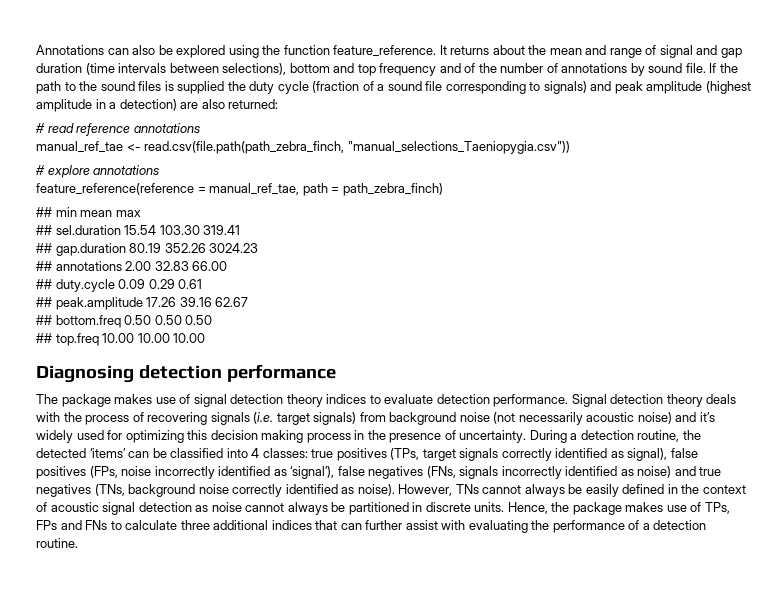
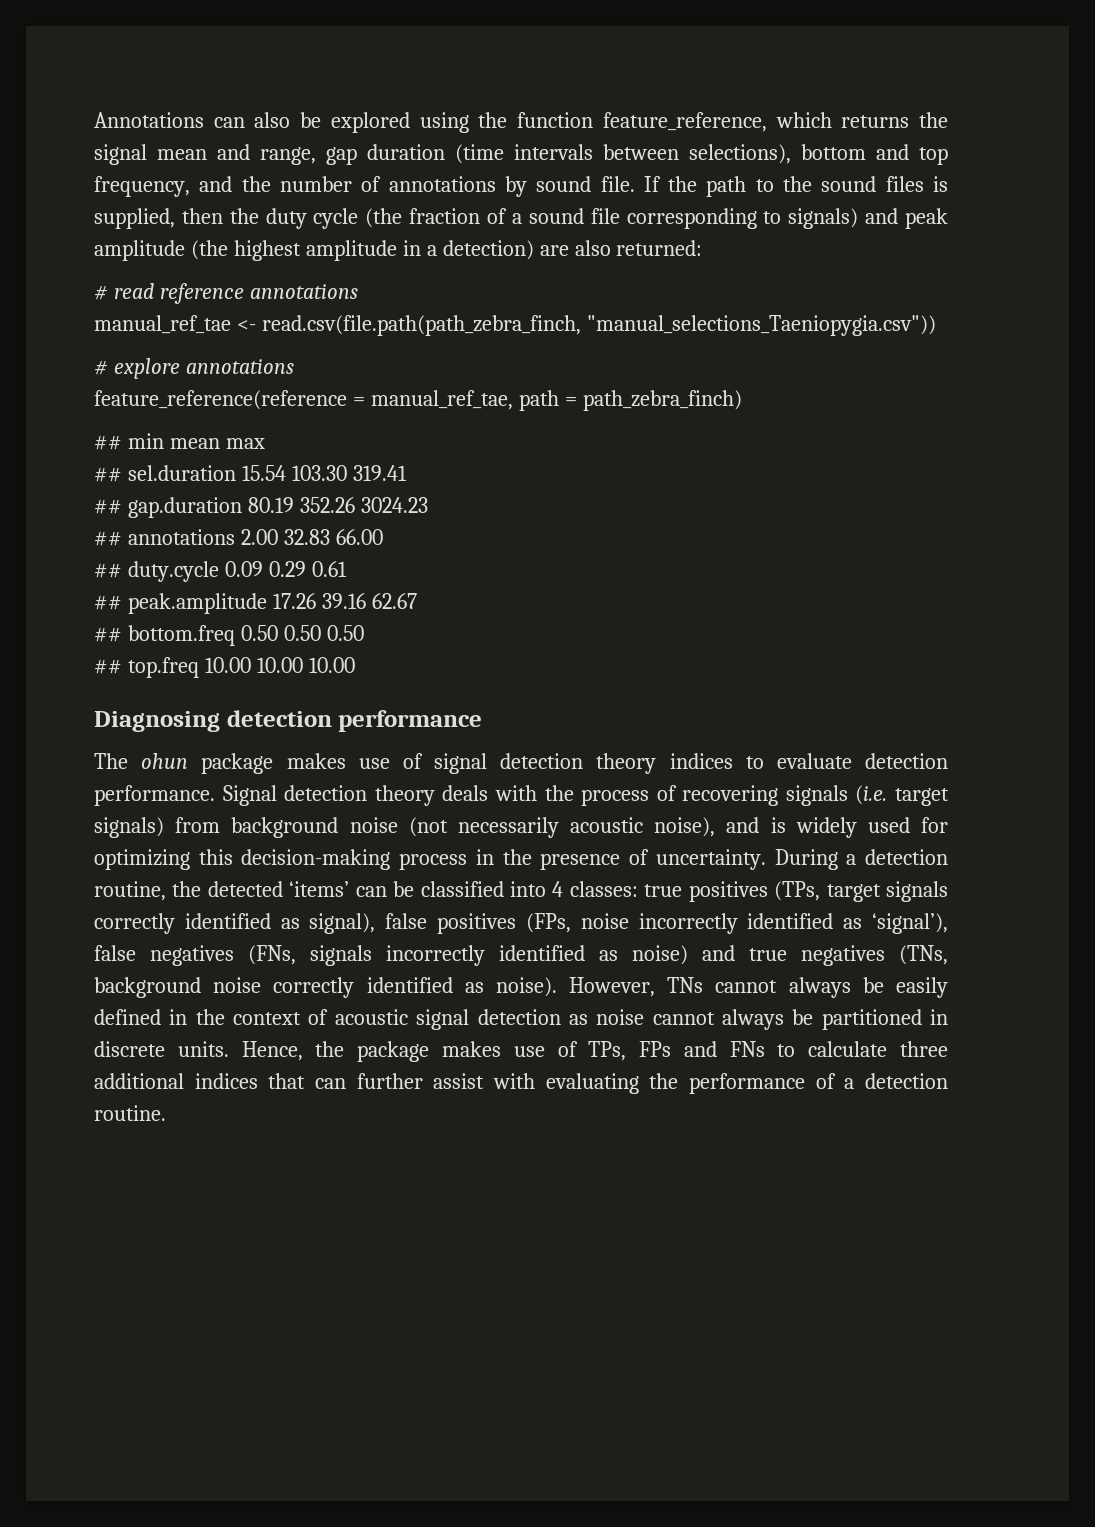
- Annotations can also be explored using the function feature_reference. It returns about the mean and range of signal and gap duration (time intervals between selections), bottom and top frequency and of the number of annotations by sound file.
+ Annotations can also be explored using the function feature_reference, which returns the signal mean and range, gap duration (time intervals between selections), bottom and top frequency, and the number of annotations by sound file.
- If the path to the sound files is supplied the duty cycle (fraction of a sound file corresponding to signals) and peak amplitude (highest amplitude in a detection) are also returned:
+ If the path to the sound files is supplied, then the duty cycle (the fraction of a sound file corresponding to signals) and peak amplitude (the highest amplitude in a detection) are also returned:
- The package makes use of signal detection theory indices to evaluate detection performance.
+ The ohun package makes use of signal detection theory indices to evaluate detection performance.
- Signal detection theory deals with the process of recovering signals (i.e. target signals) from background noise (not necessarily acoustic noise) and it’s widely used for optimizing this decision making process in the presence of uncertainty.
+ Signal detection theory deals with the process of recovering signals (i.e. target signals) from background noise (not necessarily acoustic noise), and is widely used for optimizing this decision-making process in the presence of uncertainty.

